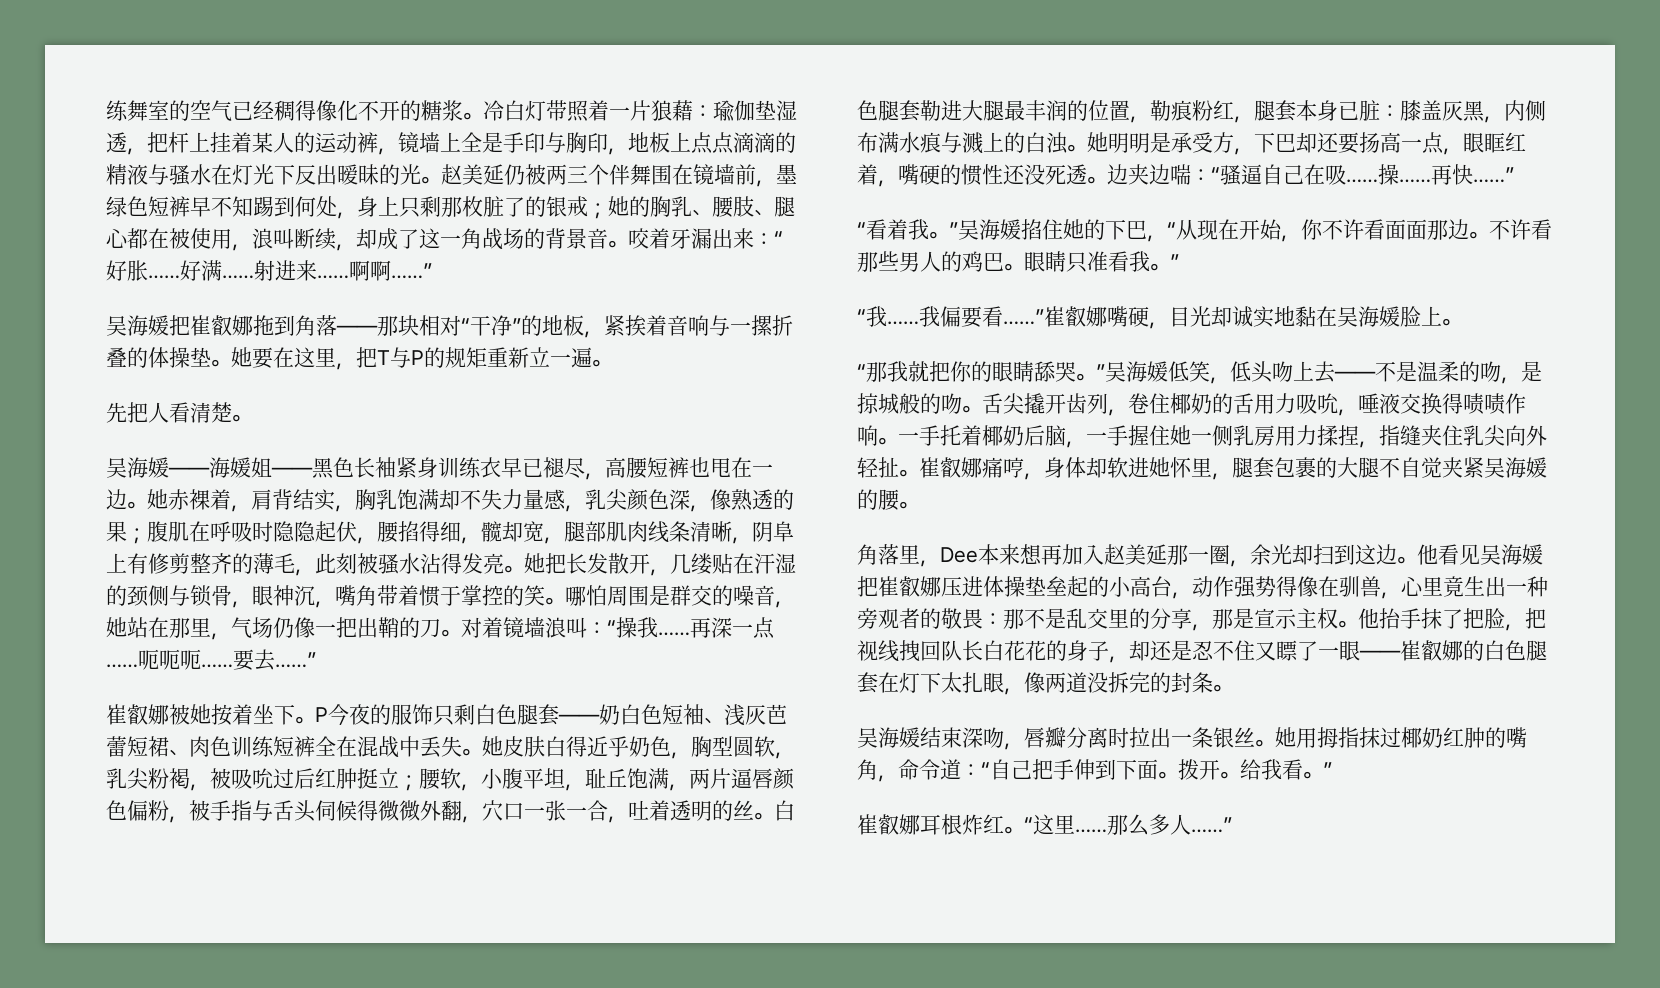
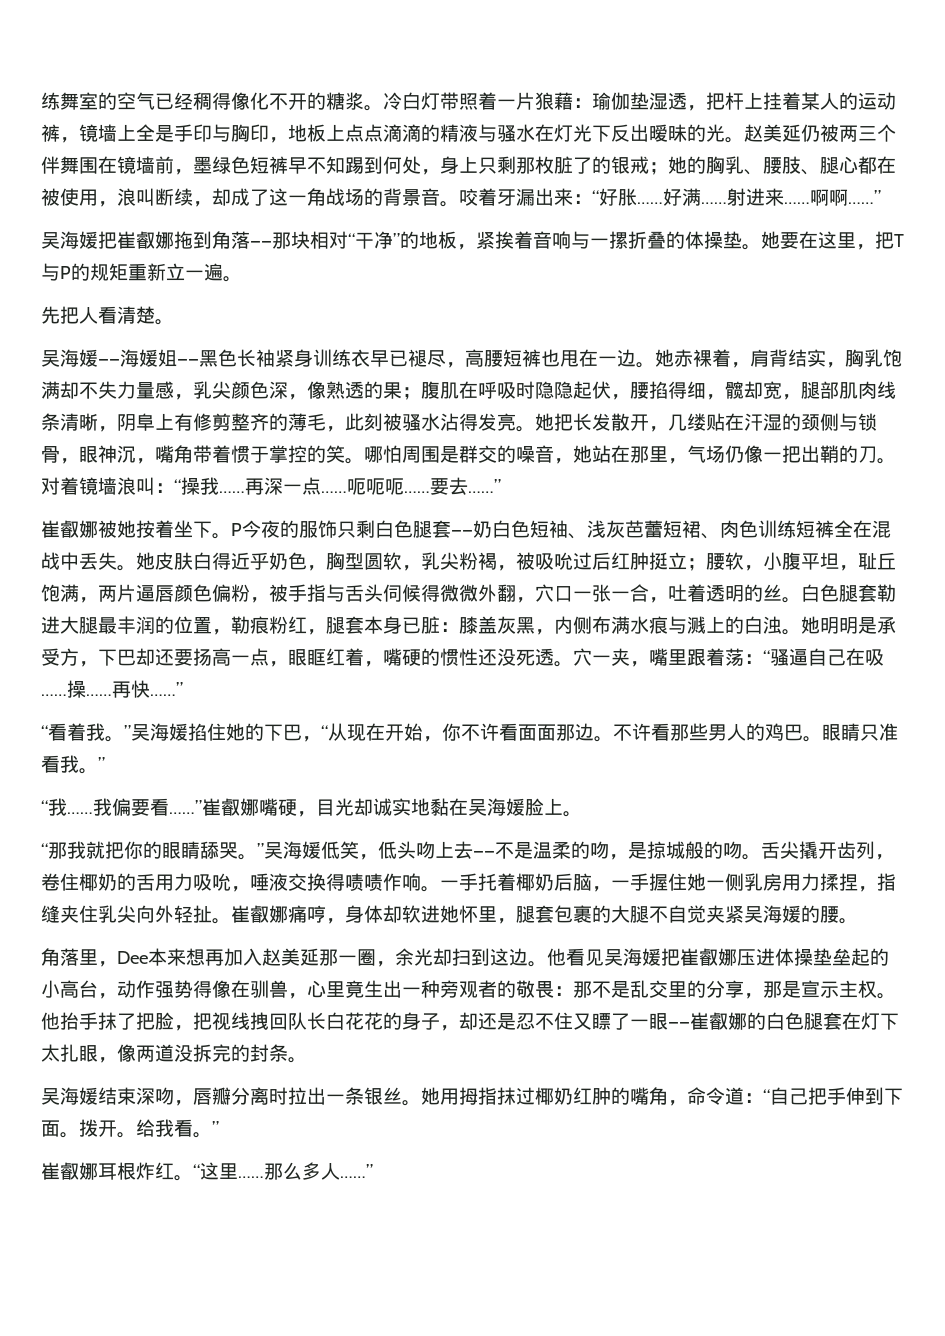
- 边夹边喘：“骚逼自己在吸……
+ 穴一夹，嘴里跟着荡：“骚逼自己在吸……

